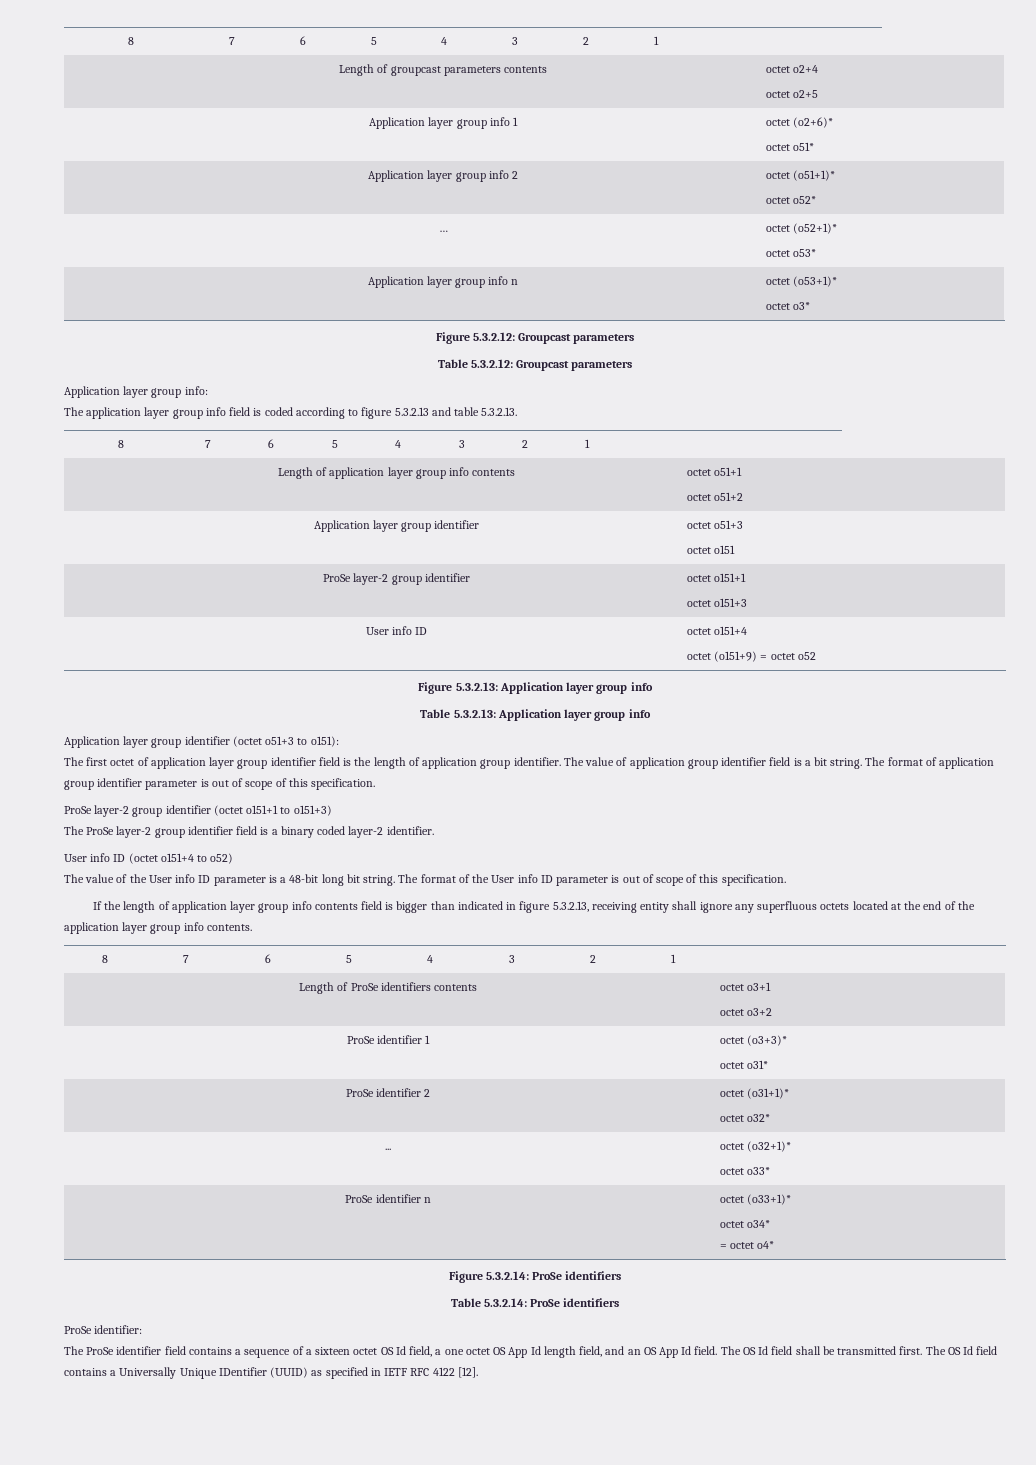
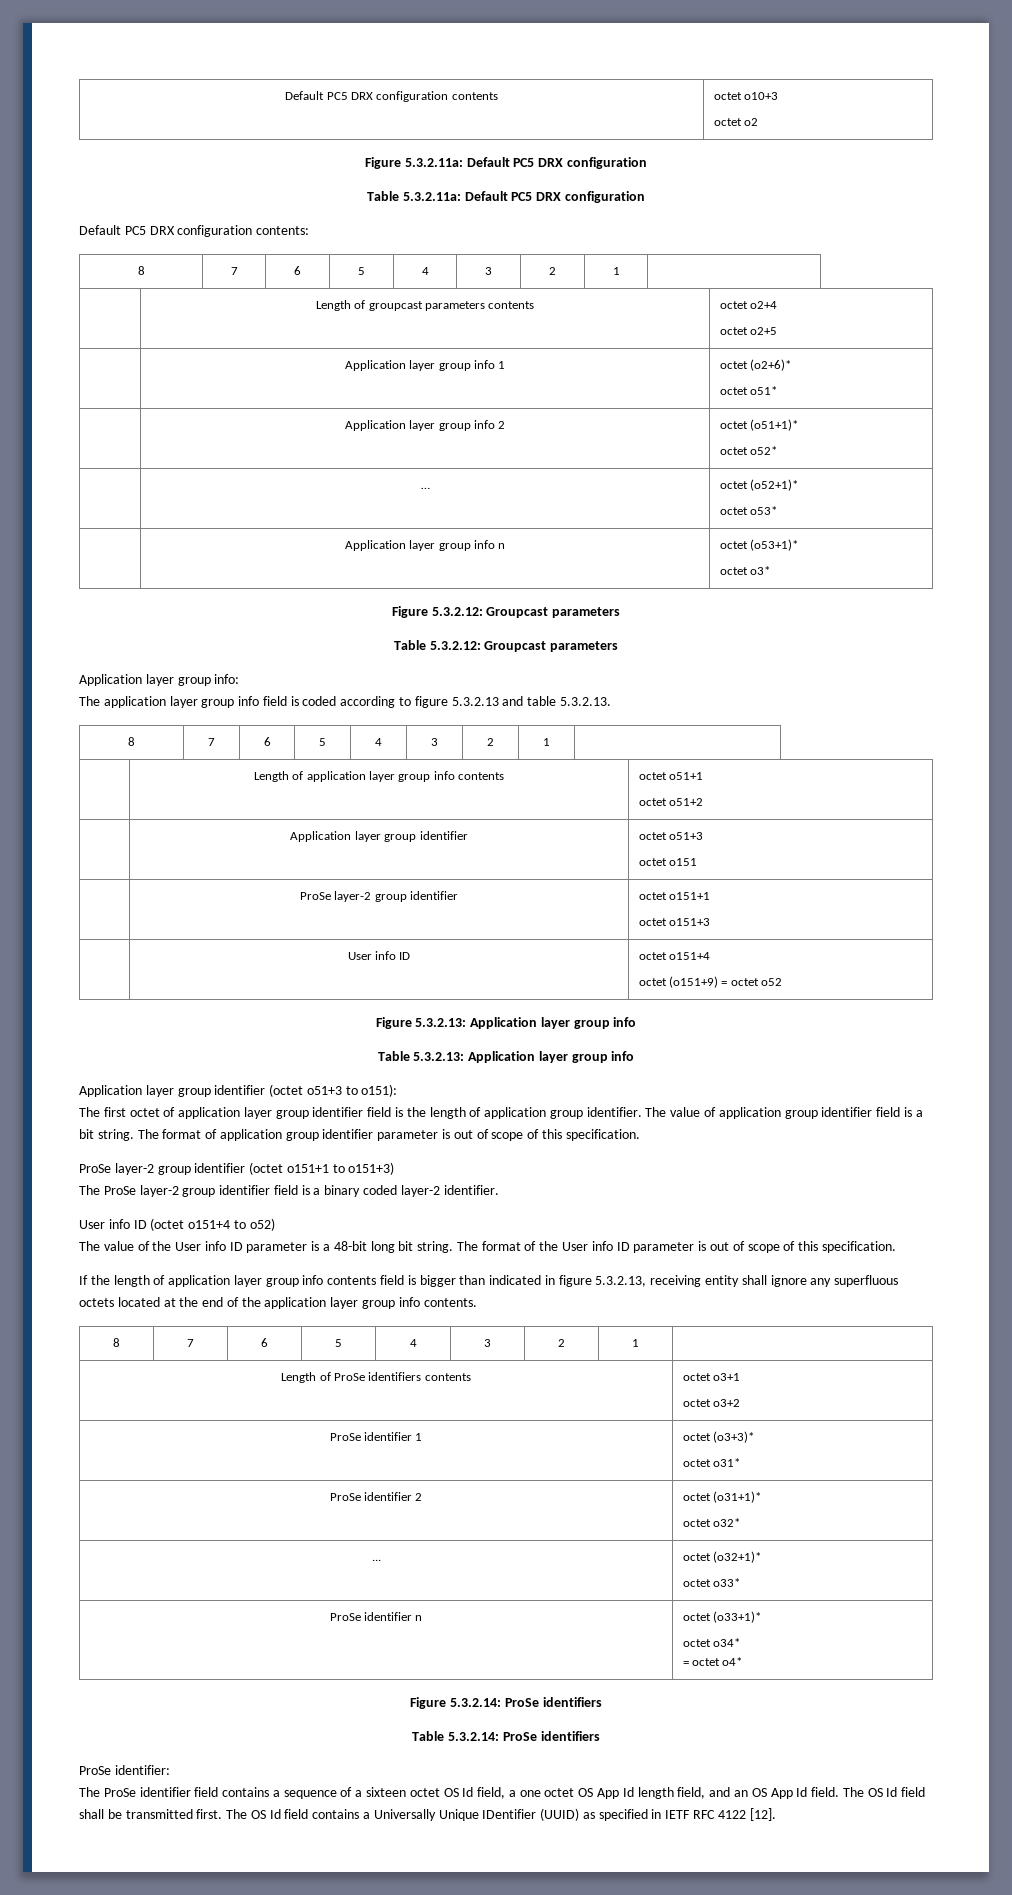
+ Default PC5 DRX configuration contents | octet o10+3
+ octet o2
+ Figure 5.3.2.11a: Default PC5 DRX configuration
+ Table 5.3.2.11a: Default PC5 DRX configuration
+ Default PC5 DRX configuration contents:

